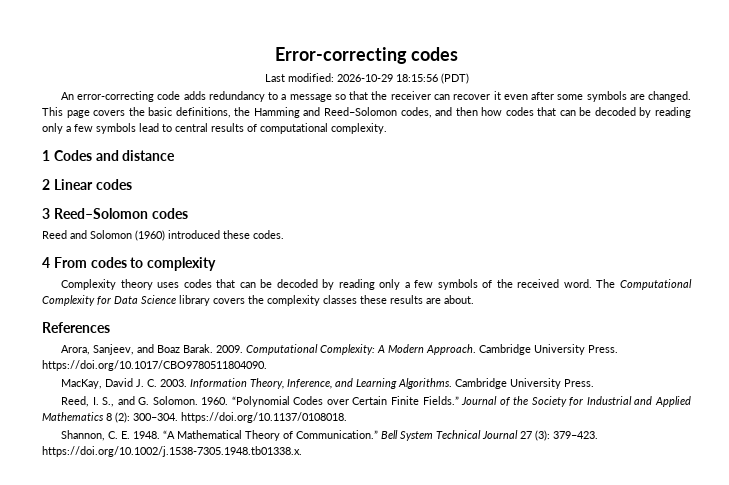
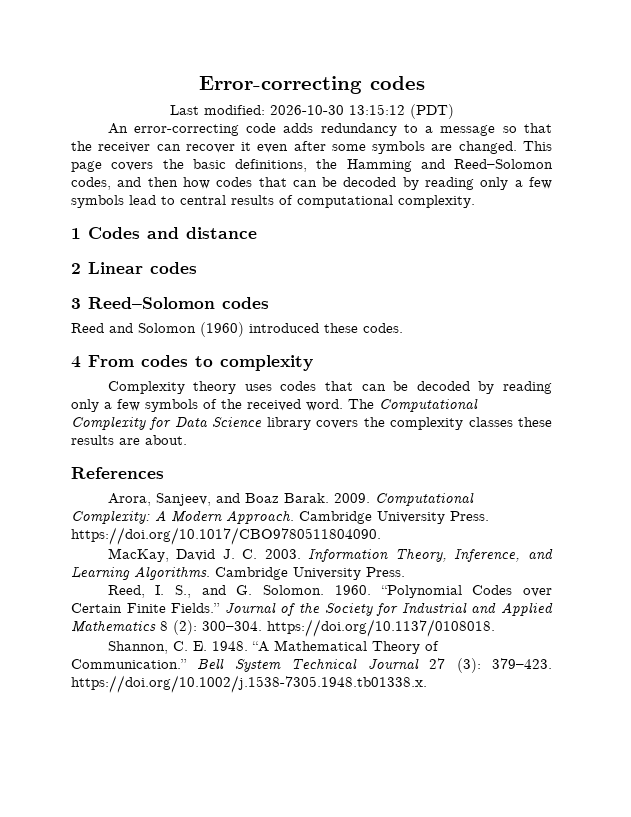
- Last modified: 2026-10-29 18:15:56 (PDT)
+ Last modified: 2026-10-30 13:15:12 (PDT)

